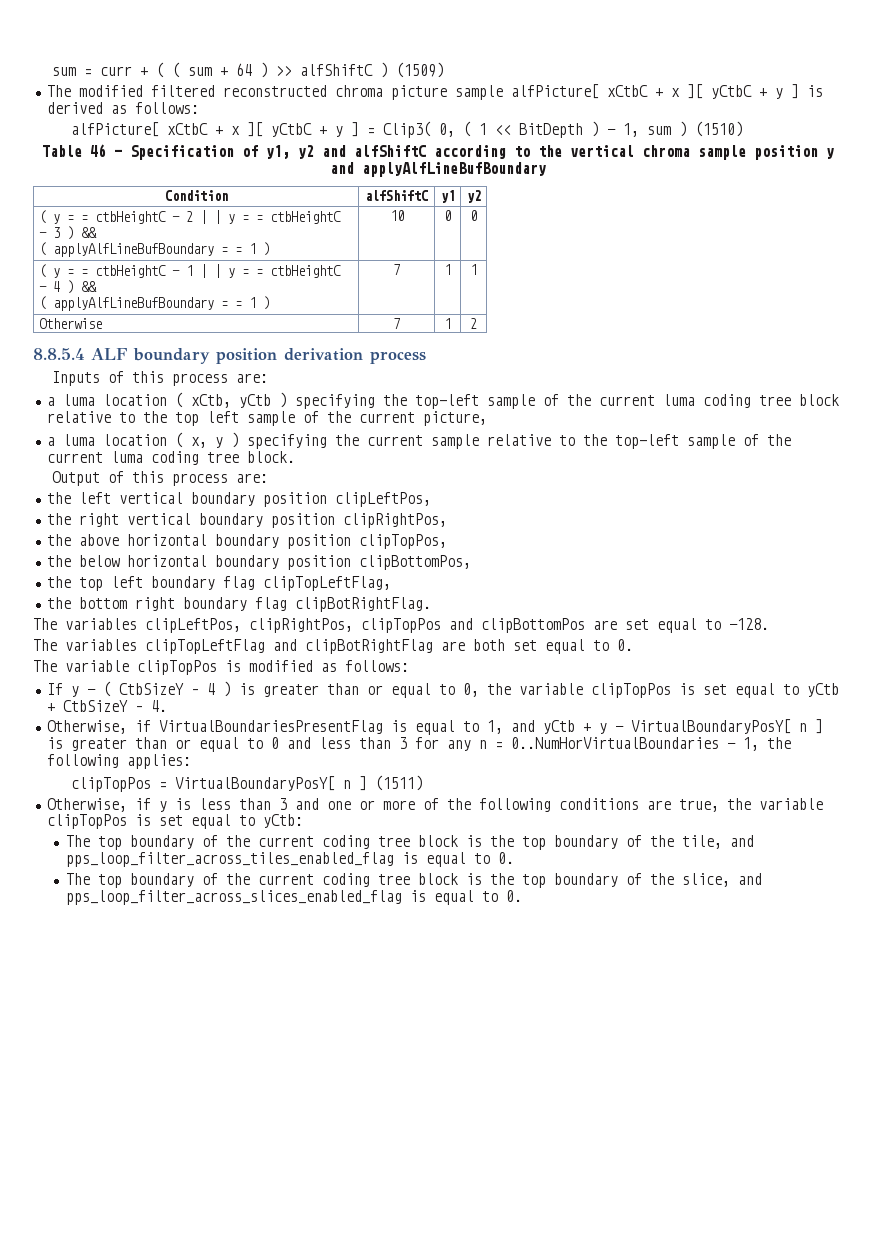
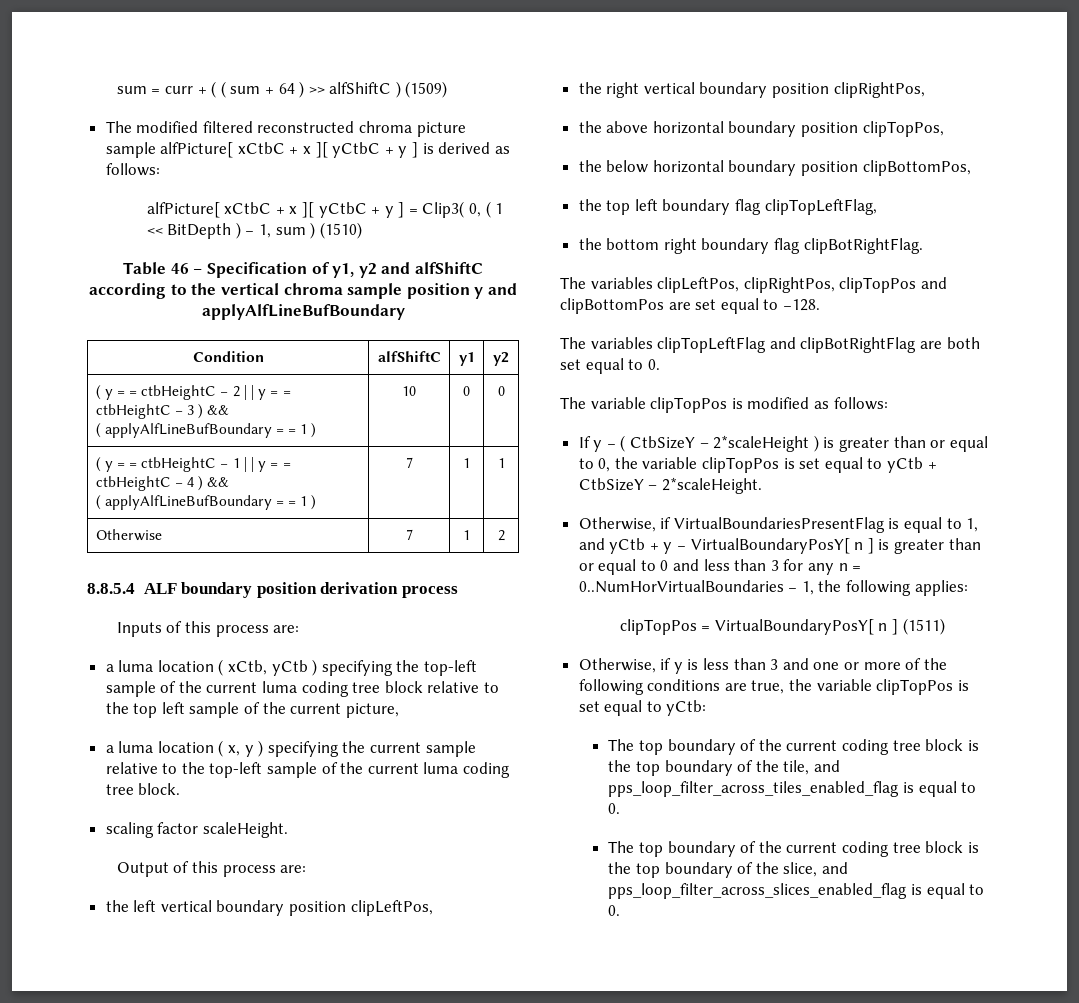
+ scaling factor scaleHeight.
- If y − ( CtbSizeY – 4 ) is greater than or equal to 0, the variable clipTopPos is set equal to yCtb + CtbSizeY – 4.
+ If y − ( CtbSizeY – 2*scaleHeight ) is greater than or equal to 0, the variable clipTopPos is set equal to yCtb + CtbSizeY – 2*scaleHeight.

